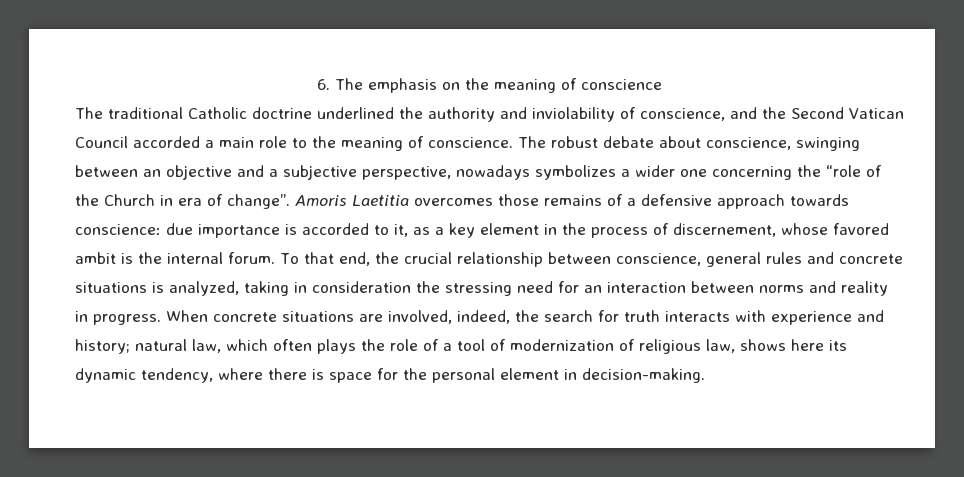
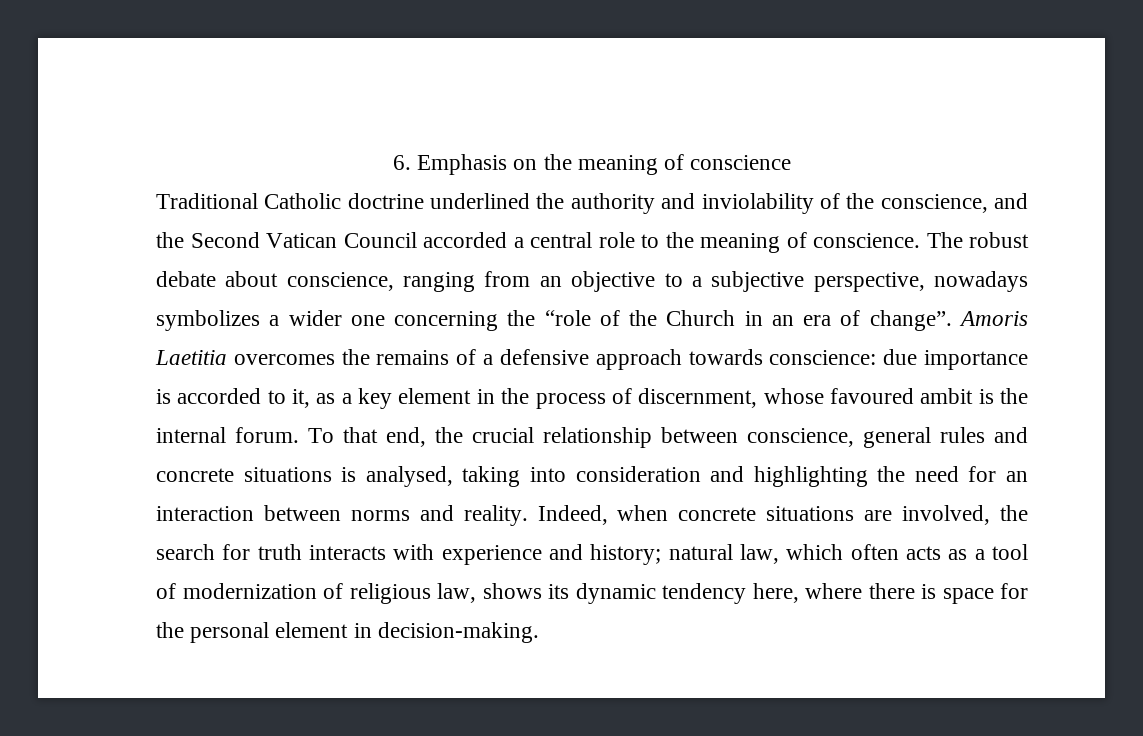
- 6. The emphasis on the meaning of conscience
+ 6. Emphasis on the meaning of conscience
- The traditional Catholic doctrine underlined the authority and inviolability of conscience, and the Second Vatican Council accorded a main role to the meaning of conscience.
+ Traditional Catholic doctrine underlined the authority and inviolability of the conscience, and the Second Vatican Council accorded a central role to the meaning of conscience.
- The robust debate about conscience, swinging between an objective and a subjective perspective, nowadays symbolizes a wider one concerning the “role of the Church in era of change”.
+ The robust debate about conscience, ranging from an objective to a subjective perspective, nowadays symbolizes a wider one concerning the “role of the Church in an era of change”.
- Amoris Laetitia overcomes those remains of a defensive approach towards conscience: due importance is accorded to it, as a key element in the process of discernement, whose favored ambit is the internal forum.
+ Amoris Laetitia overcomes the remains of a defensive approach towards conscience: due importance is accorded to it, as a key element in the process of discernment, whose favoured ambit is the internal forum.
- To that end, the crucial relationship between conscience, general rules and concrete situations is analyzed, taking in consideration the stressing need for an interaction between norms and reality in progress. When concrete situations are involved, indeed, the search for truth interacts with experience and history; natural law, which often plays the role of a tool of modernization of religious law, shows here its dynamic tendency, where there is space for the personal element in decision-making.
+ To that end, the crucial relationship between conscience, general rules and concrete situations is analysed, taking into consideration and highlighting the need for an interaction between norms and reality. Indeed, when concrete situations are involved, the search for truth interacts with experience and history; natural law, which often acts as a tool of modernization of religious law, shows its dynamic tendency here, where there is space for the personal element in decision-making.

